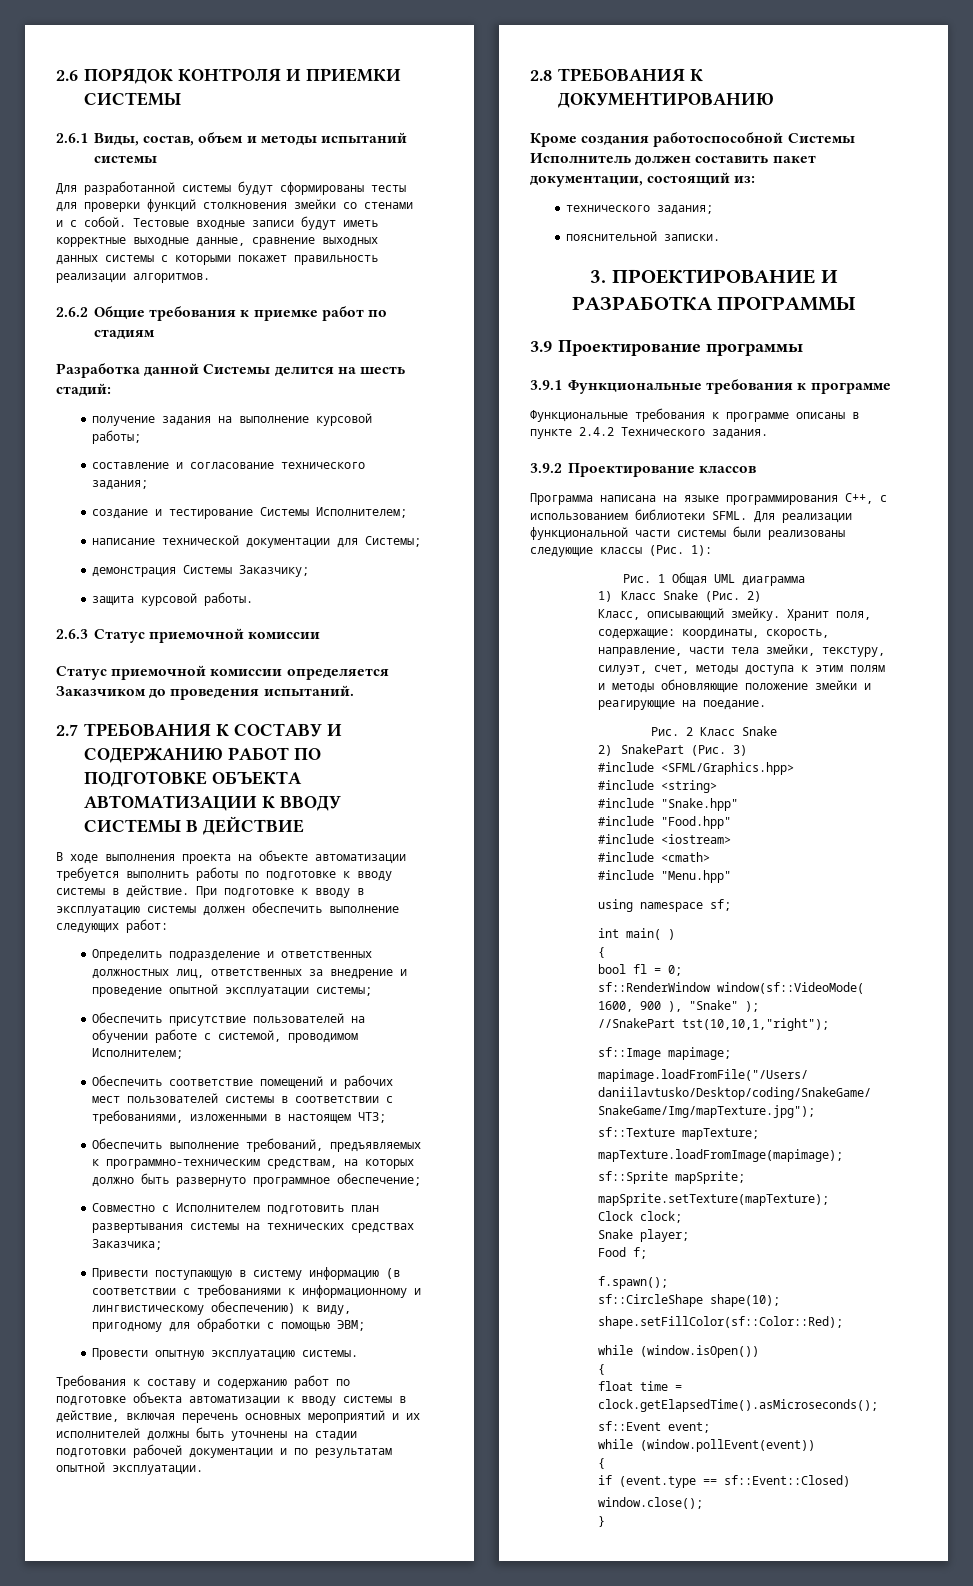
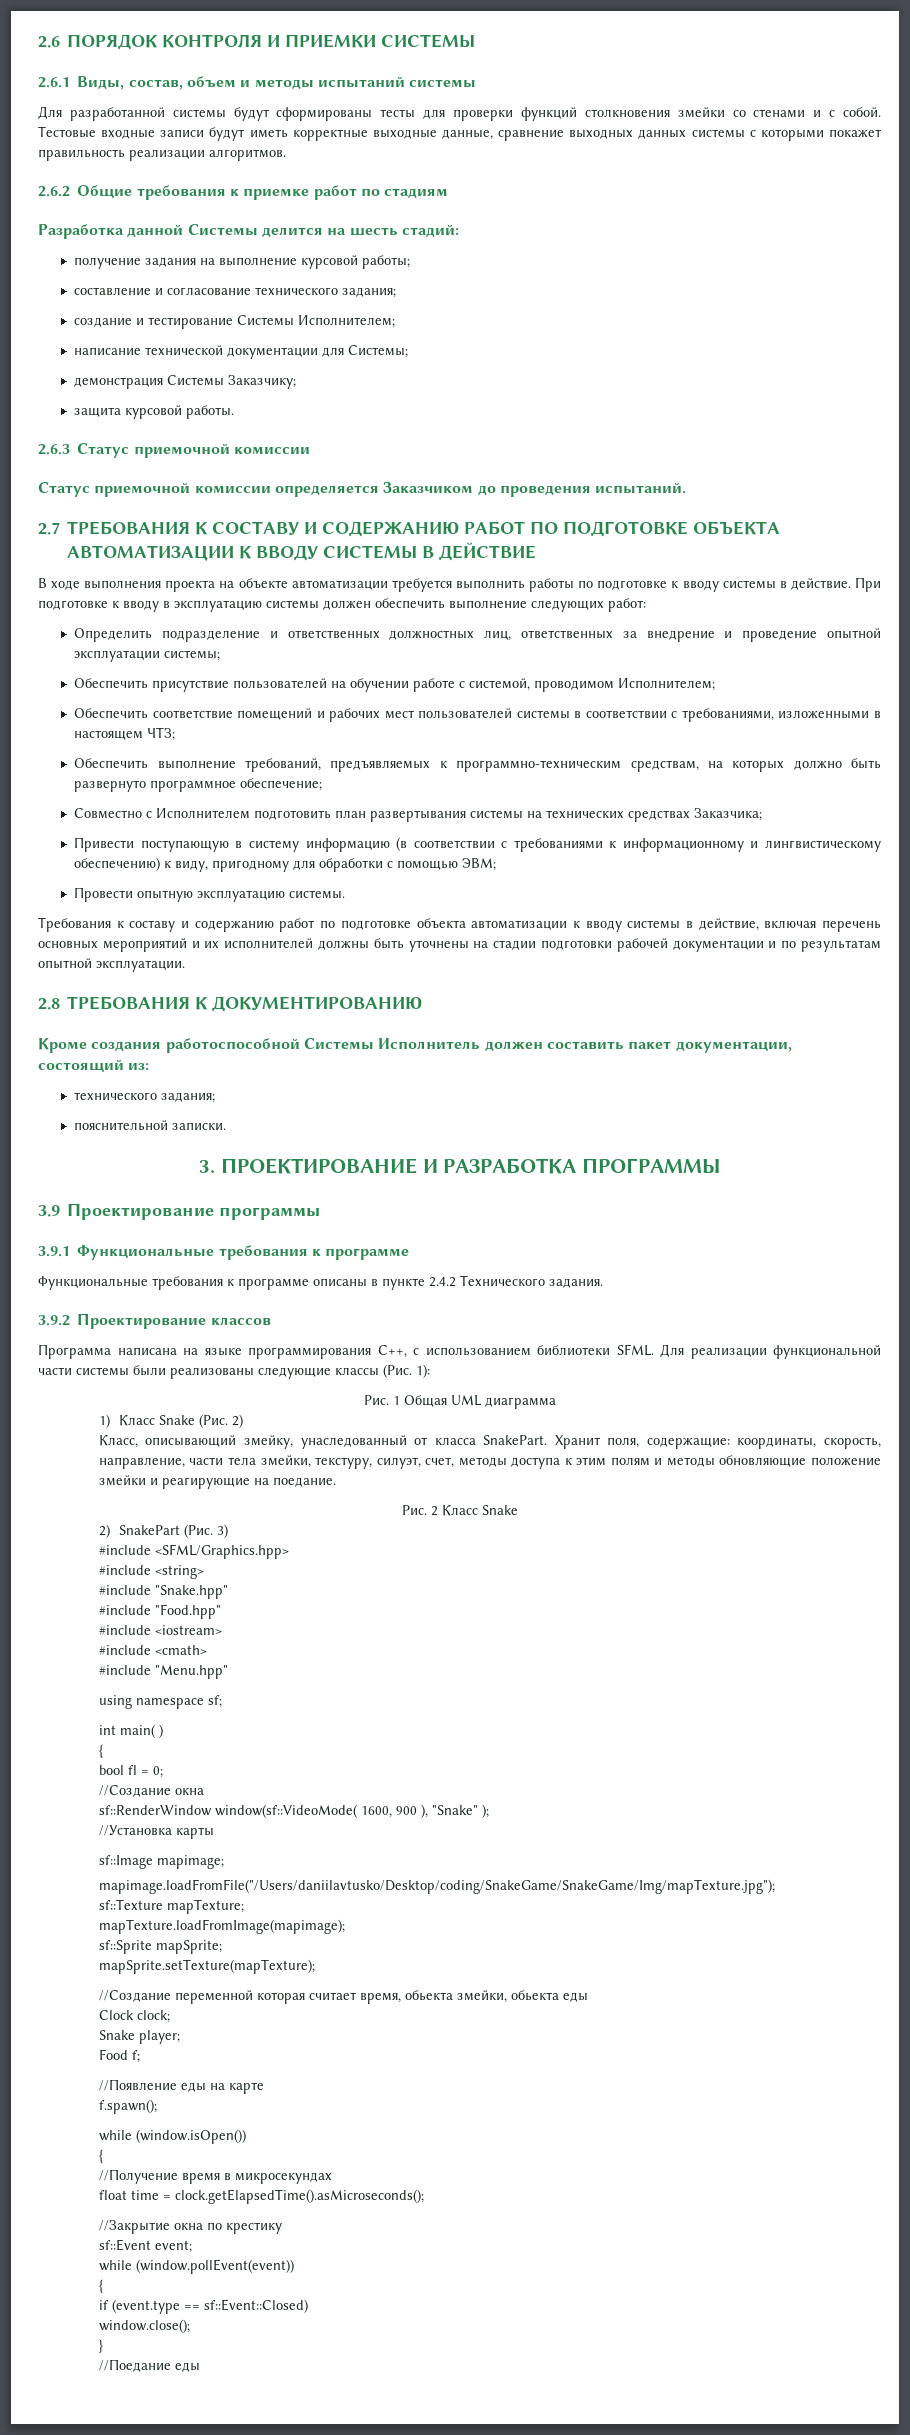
- Класс, описывающий змейку.
+ Класс, описывающий змейку, унаследованный от класса SnakePart.
+ //Создание окна
- //SnakePart tst(10,10,1,"right");
+ //Установка карты
+ //Создание переменной которая считает время, обьекта змейки, обьекта еды
+ //Появление еды на карте
  f.spawn();
- sf::CircleShape shape(10);
- shape.setFillColor(sf::Color::Red);
+ //Получение время в микросекундах
+ //Закрытие окна по крестику
+ //Поедание еды

